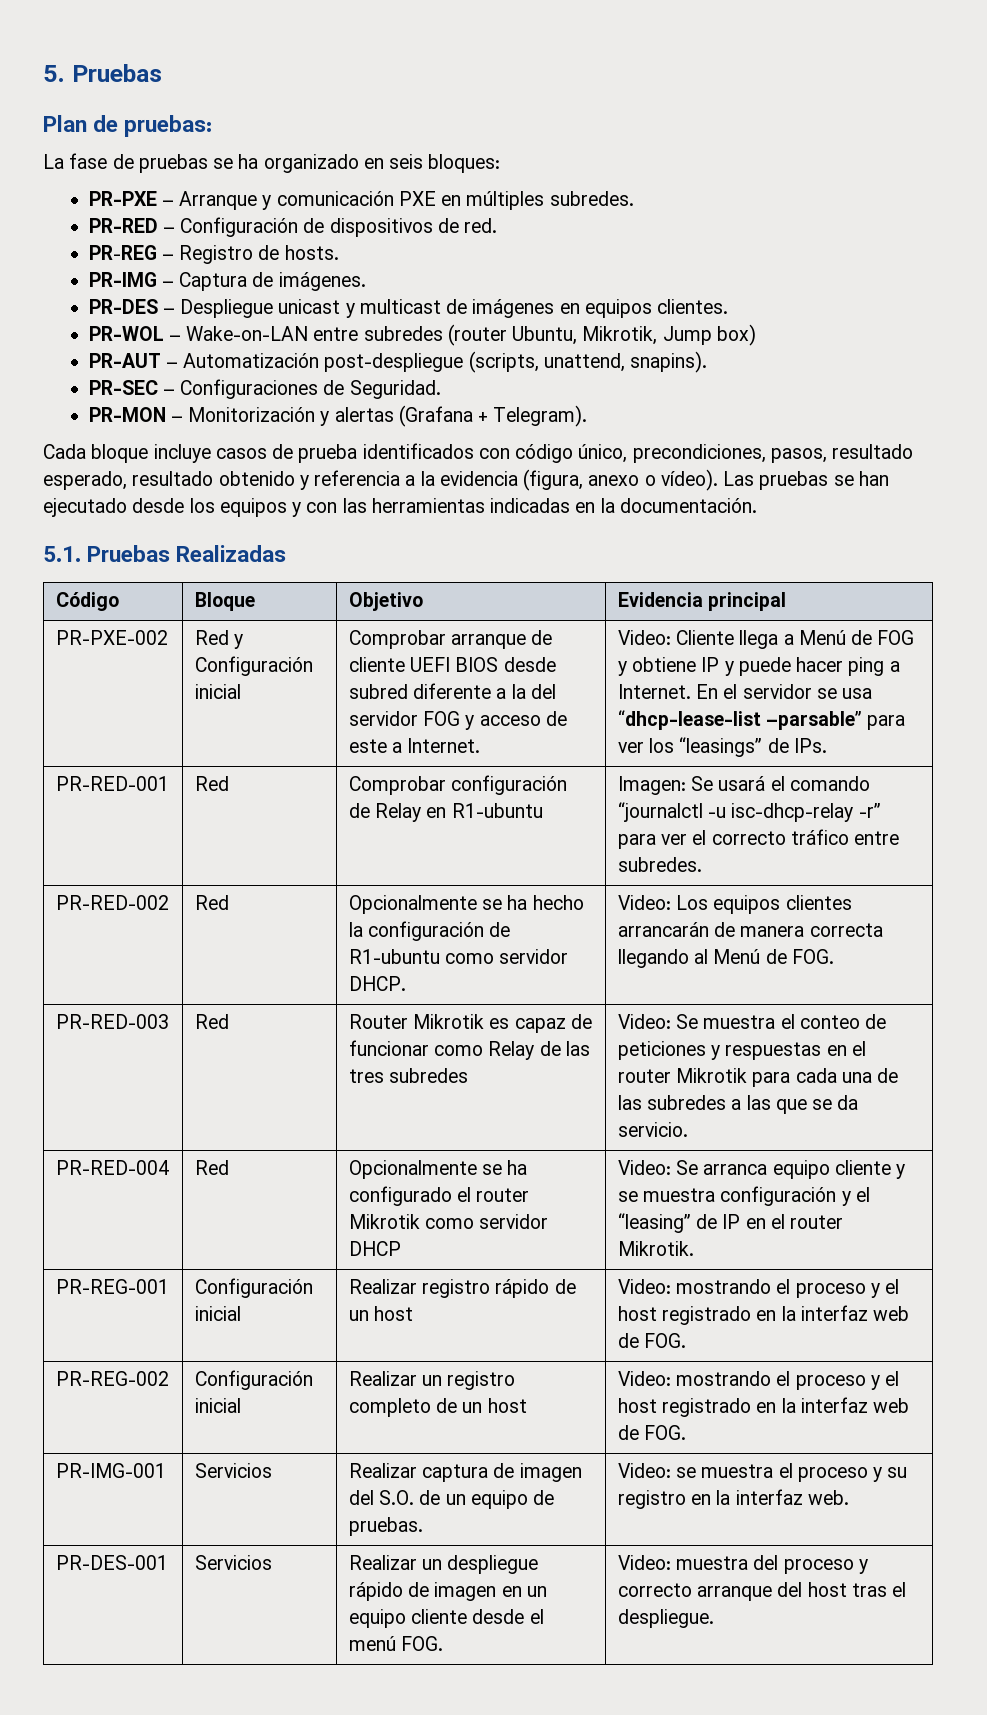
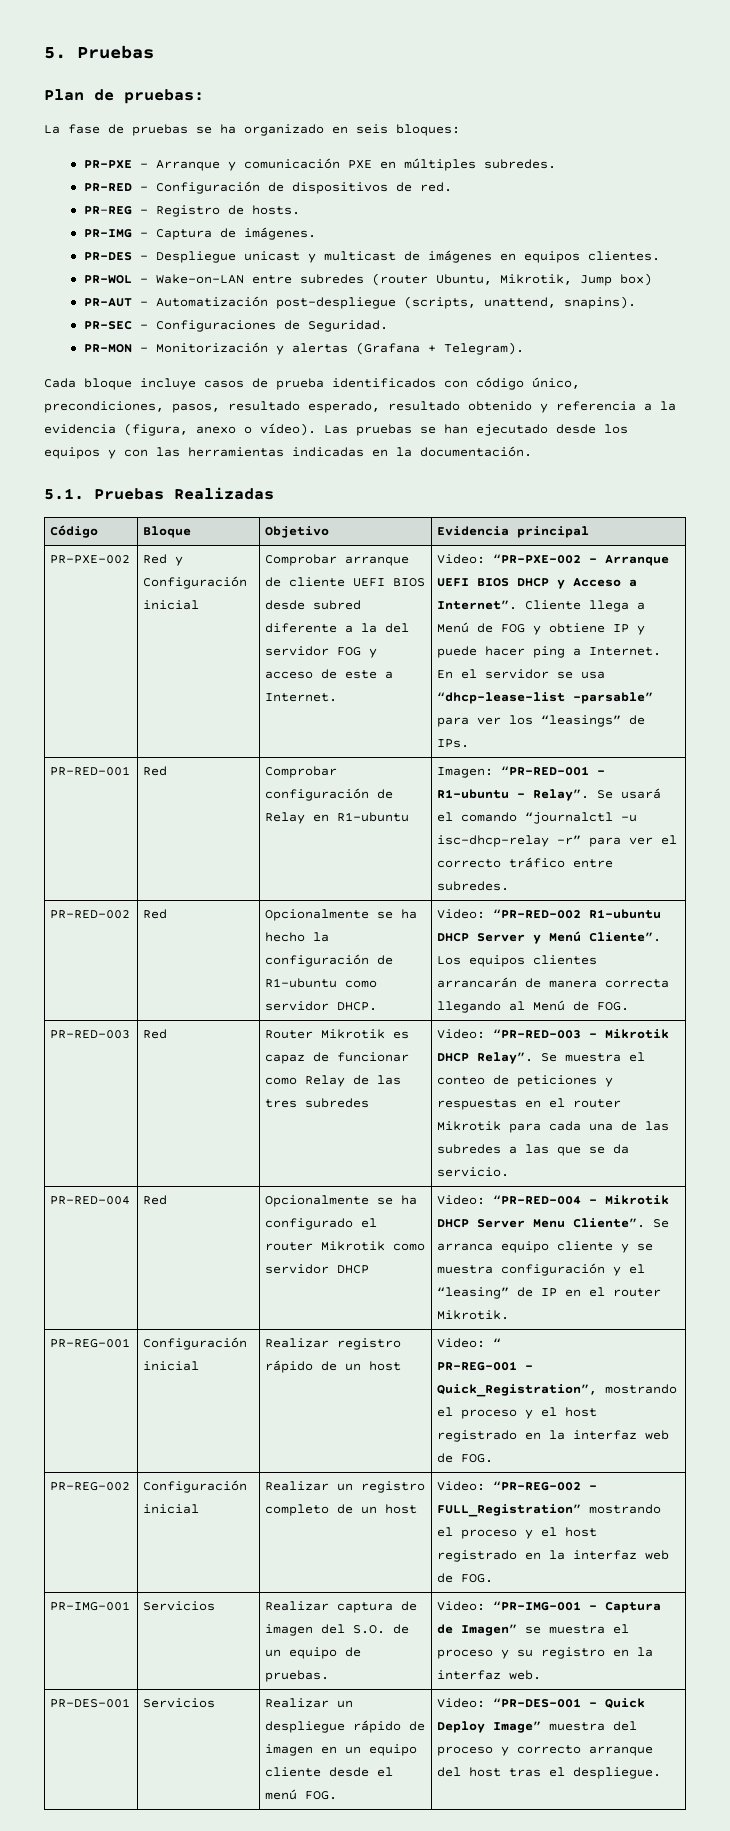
- Video: Cliente llega a Menú de FOG y obtiene IP y puede hacer ping a Internet.
+ Video: “PR-PXE-002 - Arranque UEFI BIOS DHCP y Acceso a Internet”. Cliente llega a Menú de FOG y obtiene IP y puede hacer ping a Internet.
- PR-RED-001 | Red | Comprobar configuración de Relay en R1-ubuntu | Imagen: Se usará el comando “journalctl -u isc-dhcp-relay -r” para ver el correcto tráfico entre subredes.
+ PR-RED-001 | Red | Comprobar configuración de Relay en R1-ubuntu | Imagen: “PR-RED-001 - R1-ubuntu – Relay”. Se usará el comando “journalctl -u isc-dhcp-relay -r” para ver el correcto tráfico entre subredes.
- PR-RED-002 | Red | Opcionalmente se ha hecho la configuración de R1-ubuntu como servidor DHCP. | Video: Los equipos clientes arrancarán de manera correcta llegando al Menú de FOG.
+ PR-RED-002 | Red | Opcionalmente se ha hecho la configuración de R1-ubuntu como servidor DHCP. | Video: “PR-RED-002 R1-ubuntu DHCP Server y Menú Cliente”. Los equipos clientes arrancarán de manera correcta llegando al Menú de FOG.
- Video: Se muestra el conteo de peticiones y respuestas en el router Mikrotik para cada una de las subredes a las que se da servicio.
+ Video: “PR-RED-003 - Mikrotik DHCP Relay”. Se muestra el conteo de peticiones y respuestas en el router Mikrotik para cada una de las subredes a las que se da servicio.
- PR-RED-004 | Red | Opcionalmente se ha configurado el router Mikrotik como servidor DHCP | Video: Se arranca equipo cliente y se muestra configuración y el “leasing” de IP en el router Mikrotik.
+ PR-RED-004 | Red | Opcionalmente se ha configurado el router Mikrotik como servidor DHCP | Video: “PR-RED-004 - Mikrotik DHCP Server Menu Cliente”. Se arranca equipo cliente y se muestra configuración y el “leasing” de IP en el router Mikrotik.
- PR-REG-001 | Configuración inicial | Realizar registro rápido de un host | Video: mostrando el proceso y el host registrado en la interfaz web de FOG.
+ PR-REG-001 | Configuración inicial | Realizar registro rápido de un host | Video: “
+ PR-REG-001 - Quick_Registration”, mostrando el proceso y el host registrado en la interfaz web de FOG.
- PR-REG-002 | Configuración inicial | Realizar un registro completo de un host | Video: mostrando el proceso y el host registrado en la interfaz web de FOG.
+ PR-REG-002 | Configuración inicial | Realizar un registro completo de un host | Video: “PR-REG-002 - FULL_Registration” mostrando el proceso y el host registrado en la interfaz web de FOG.
- PR-IMG-001 | Servicios | Realizar captura de imagen del S.O. de un equipo de pruebas. | Video: se muestra el proceso y su registro en la interfaz web.
+ PR-IMG-001 | Servicios | Realizar captura de imagen del S.O. de un equipo de pruebas. | Video: “PR-IMG-001 - Captura de Imagen” se muestra el proceso y su registro en la interfaz web.
- PR-DES-001 | Servicios | Realizar un despliegue rápido de imagen en un equipo cliente desde el menú FOG. | Video: muestra del proceso y correcto arranque del host tras el despliegue.
+ PR-DES-001 | Servicios | Realizar un despliegue rápido de imagen en un equipo cliente desde el menú FOG. | Video: “PR-DES-001 - Quick Deploy Image” muestra del proceso y correcto arranque del host tras el despliegue.

